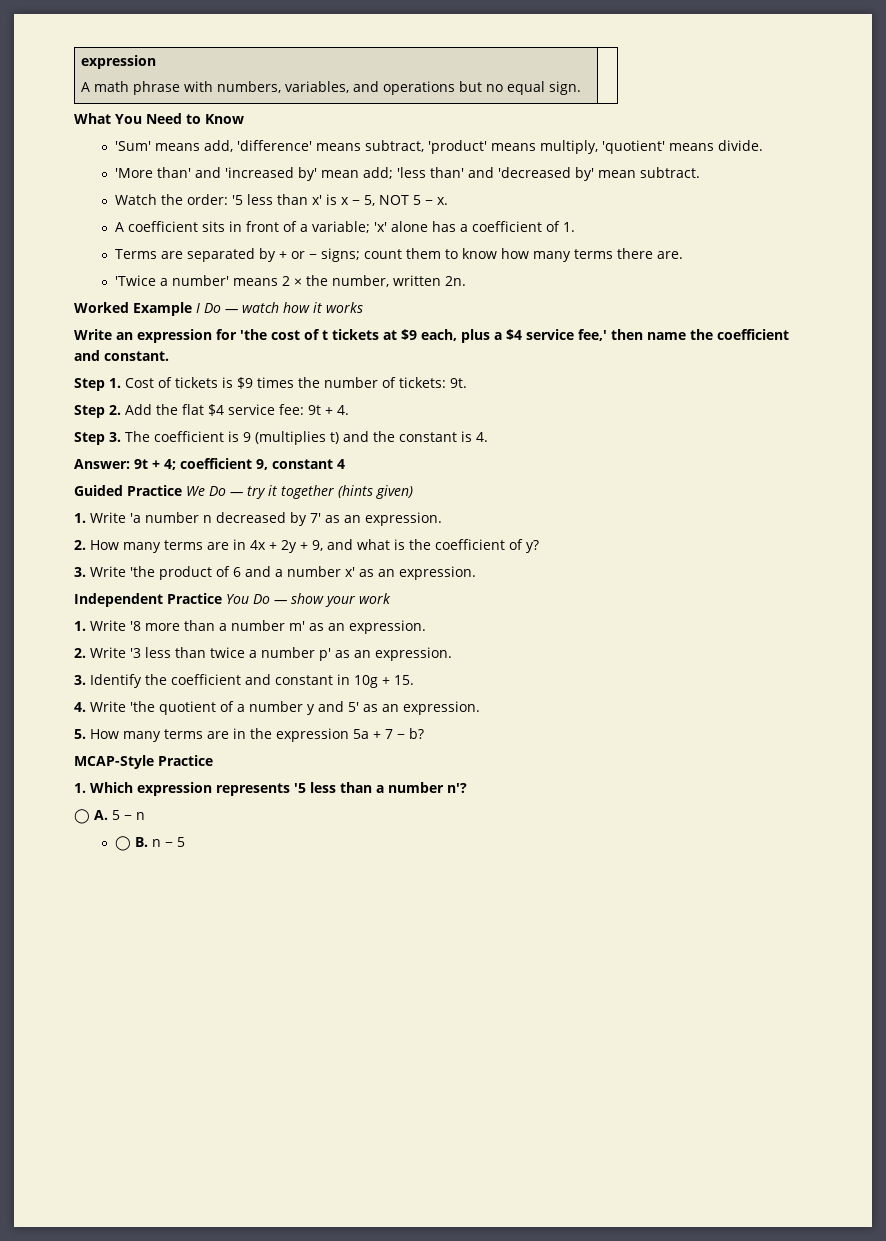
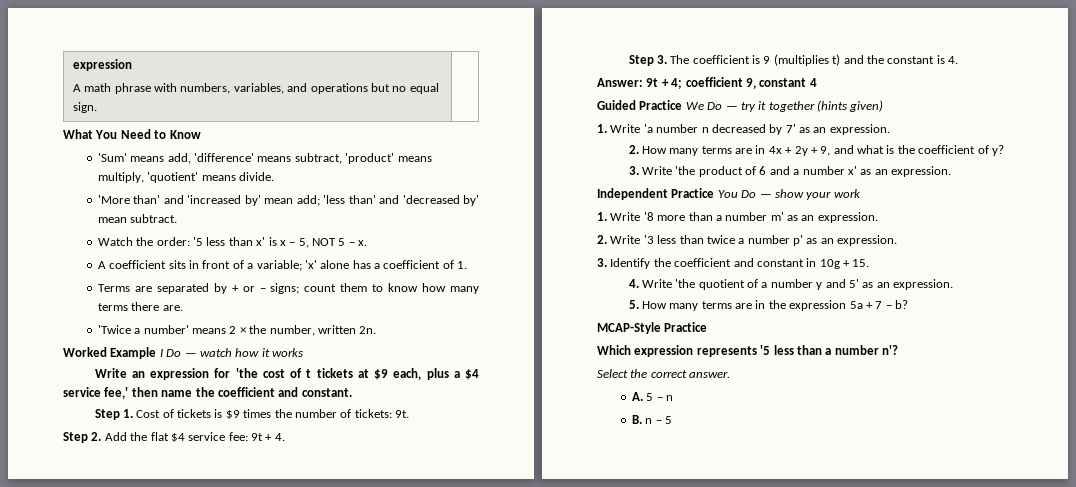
- 1. Which expression represents '5 less than a number n'?
+ Which expression represents '5 less than a number n'?
- ◯ A. 5 − n
+ Select the correct answer.
+ A. 5 − n
- ◯ B. n − 5
+ B. n − 5

